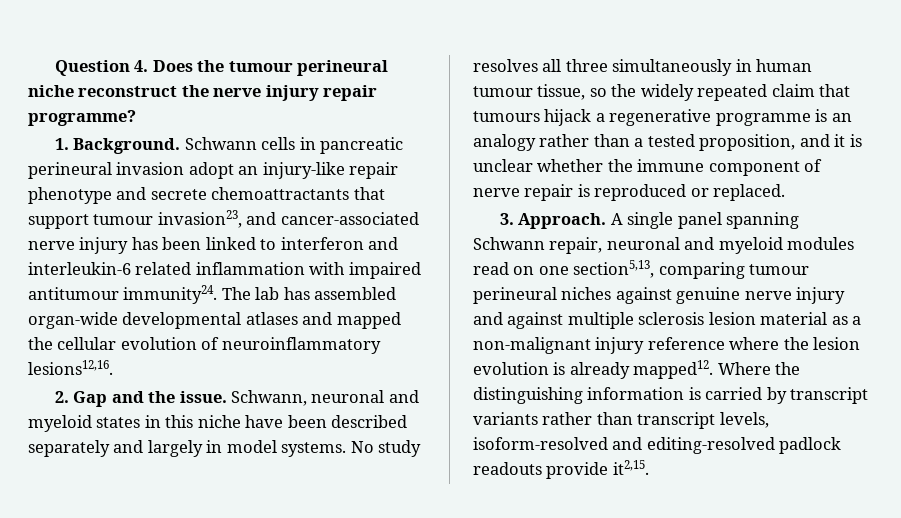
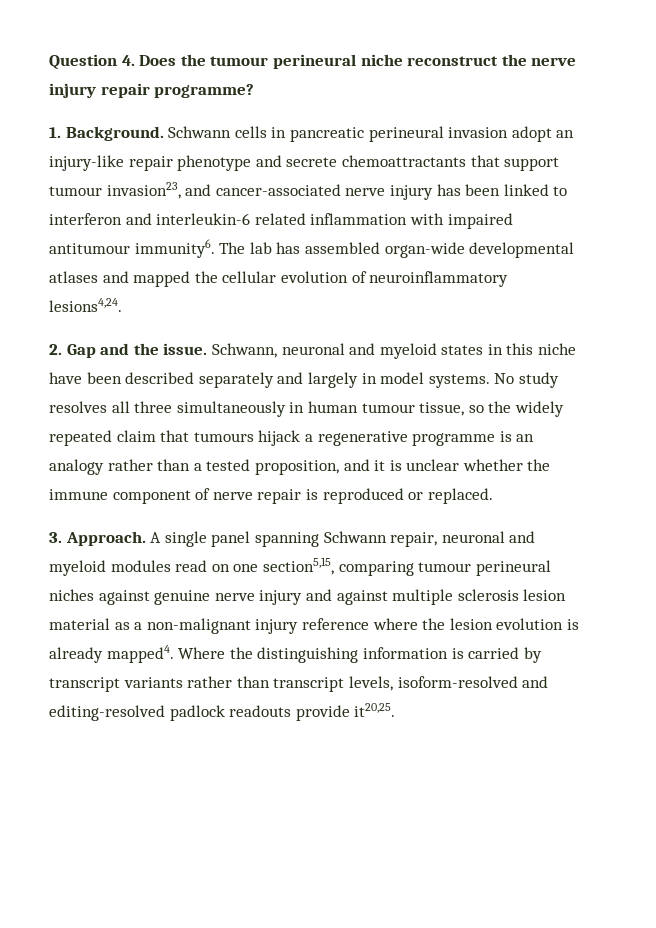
- Schwann cells in pancreatic perineural invasion adopt an injury-like repair phenotype and secrete chemoattractants that support tumour invasion23, and cancer-associated nerve injury has been linked to interferon and interleukin-6 related inflammation with impaired antitumour immunity24.
+ Schwann cells in pancreatic perineural invasion adopt an injury-like repair phenotype and secrete chemoattractants that support tumour invasion23, and cancer-associated nerve injury has been linked to interferon and interleukin-6 related inflammation with impaired antitumour immunity6.
- The lab has assembled organ-wide developmental atlases and mapped the cellular evolution of neuroinflammatory lesions12,16.
+ The lab has assembled organ-wide developmental atlases and mapped the cellular evolution of neuroinflammatory lesions4,24.
- A single panel spanning Schwann repair, neuronal and myeloid modules read on one section5,13, comparing tumour perineural niches against genuine nerve injury and against multiple sclerosis lesion material as a non-malignant injury reference where the lesion evolution is already mapped12.
+ A single panel spanning Schwann repair, neuronal and myeloid modules read on one section5,15, comparing tumour perineural niches against genuine nerve injury and against multiple sclerosis lesion material as a non-malignant injury reference where the lesion evolution is already mapped4.
- Where the distinguishing information is carried by transcript variants rather than transcript levels, isoform-resolved and editing-resolved padlock readouts provide it2,15.
+ Where the distinguishing information is carried by transcript variants rather than transcript levels, isoform-resolved and editing-resolved padlock readouts provide it20,25.

